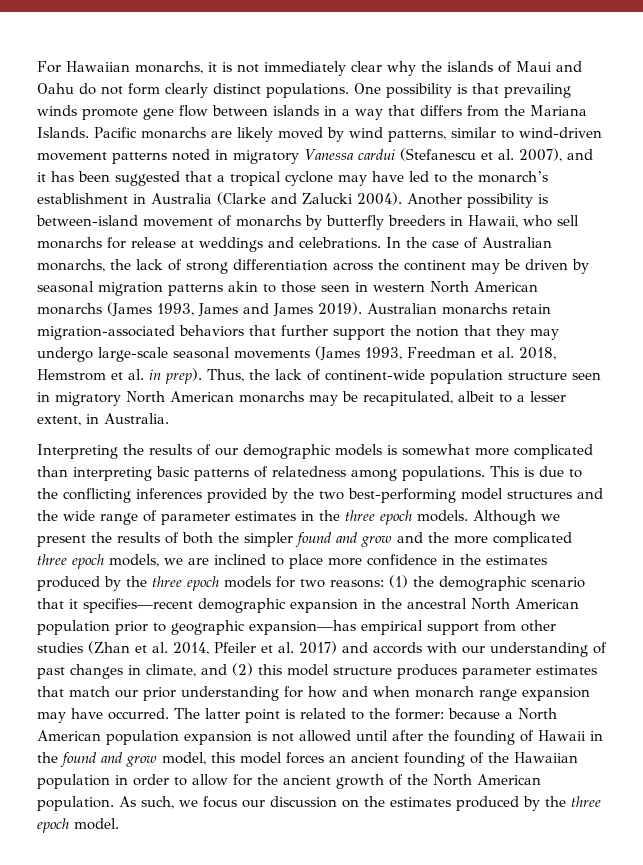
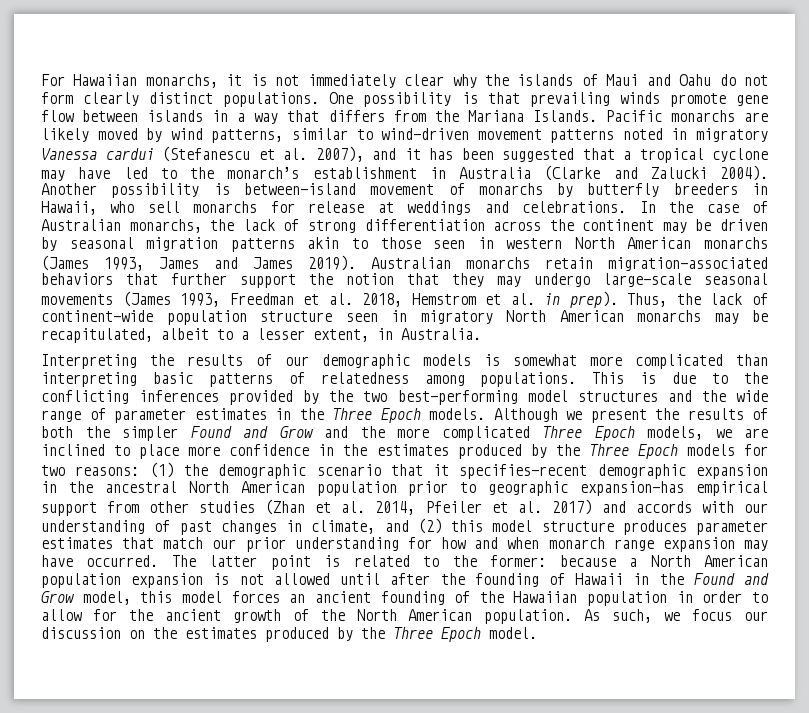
- This is due to the conflicting inferences provided by the two best-performing model structures and the wide range of parameter estimates in the three epoch models.
+ This is due to the conflicting inferences provided by the two best-performing model structures and the wide range of parameter estimates in the Three Epoch models.
- Although we present the results of both the simpler found and grow and the more complicated three epoch models, we are inclined to place more confidence in the estimates produced by the three epoch models for two reasons:
+ Although we present the results of both the simpler Found and Grow and the more complicated Three Epoch models, we are inclined to place more confidence in the estimates produced by the Three Epoch models for two reasons:
- The latter point is related to the former: because a North American population expansion is not allowed until after the founding of Hawaii in the found and grow model, this model forces an ancient founding of the Hawaiian population in order to allow for the ancient growth of the North American population.
+ The latter point is related to the former: because a North American population expansion is not allowed until after the founding of Hawaii in the Found and Grow model, this model forces an ancient founding of the Hawaiian population in order to allow for the ancient growth of the North American population.
- As such, we focus our discussion on the estimates produced by the three epoch model.
+ As such, we focus our discussion on the estimates produced by the Three Epoch model.

